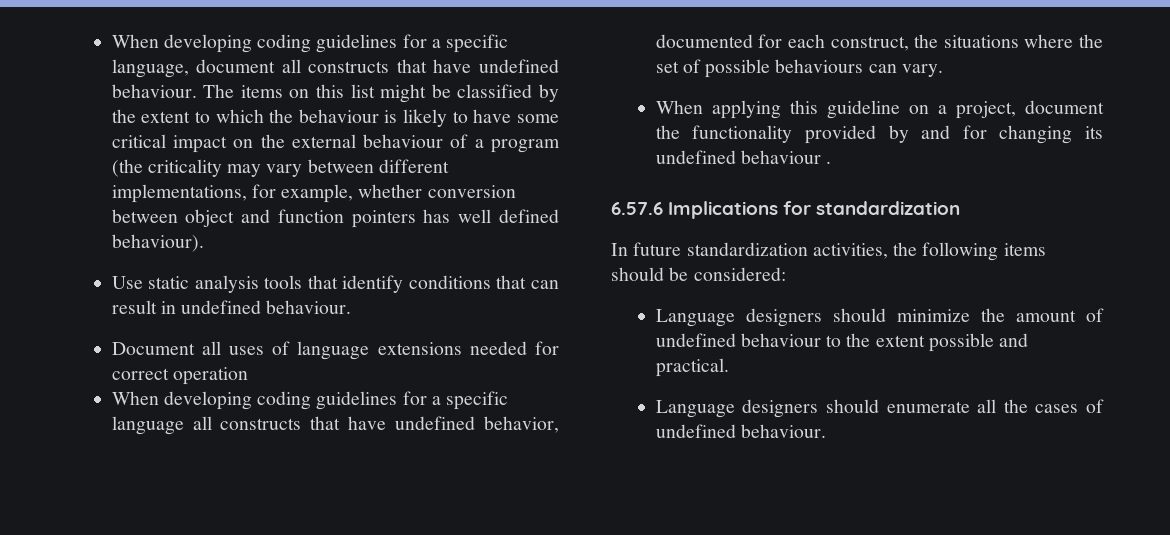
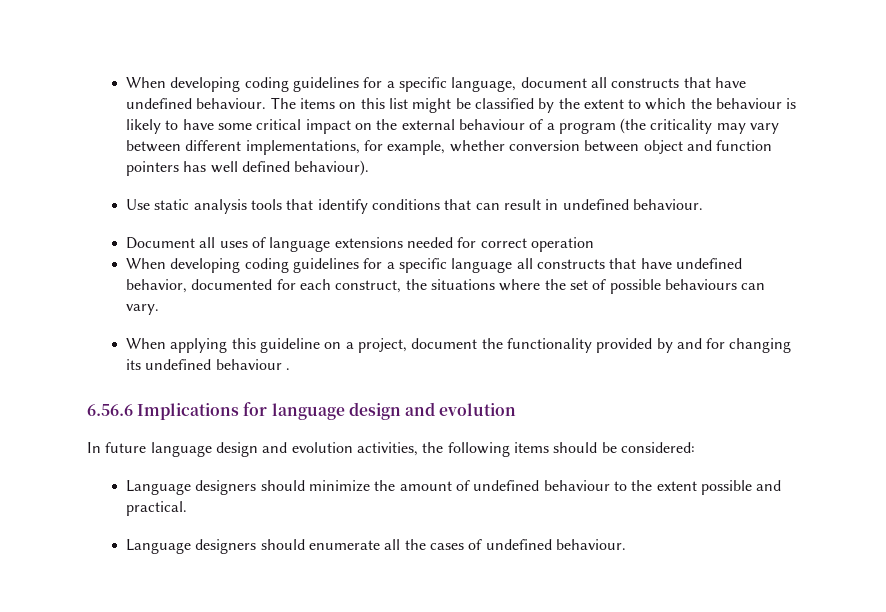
- 6.57.6 Implications for standardization
- In future standardization activities, the following items should be considered:
+ 6.56.6 Implications for language design and evolution
+ In future language design and evolution activities, the following items should be considered:

